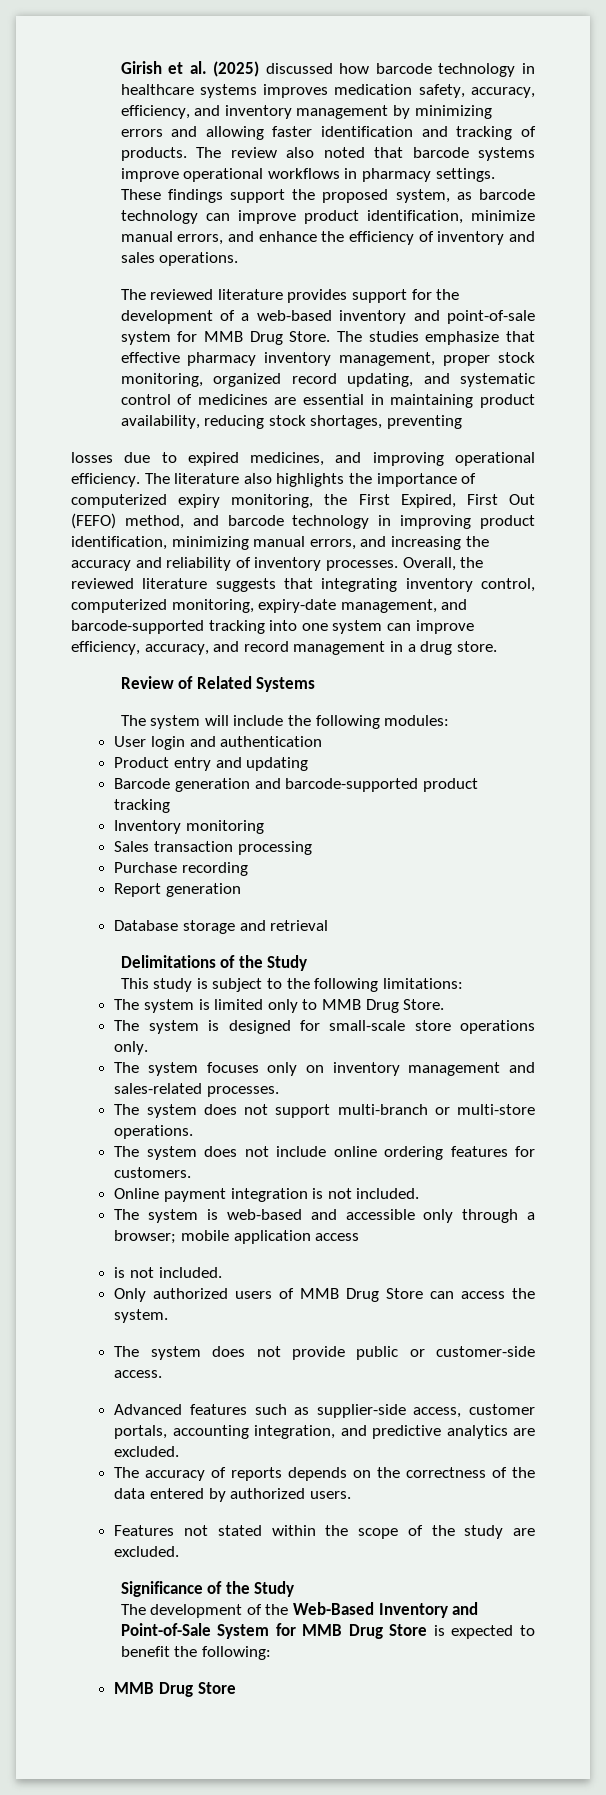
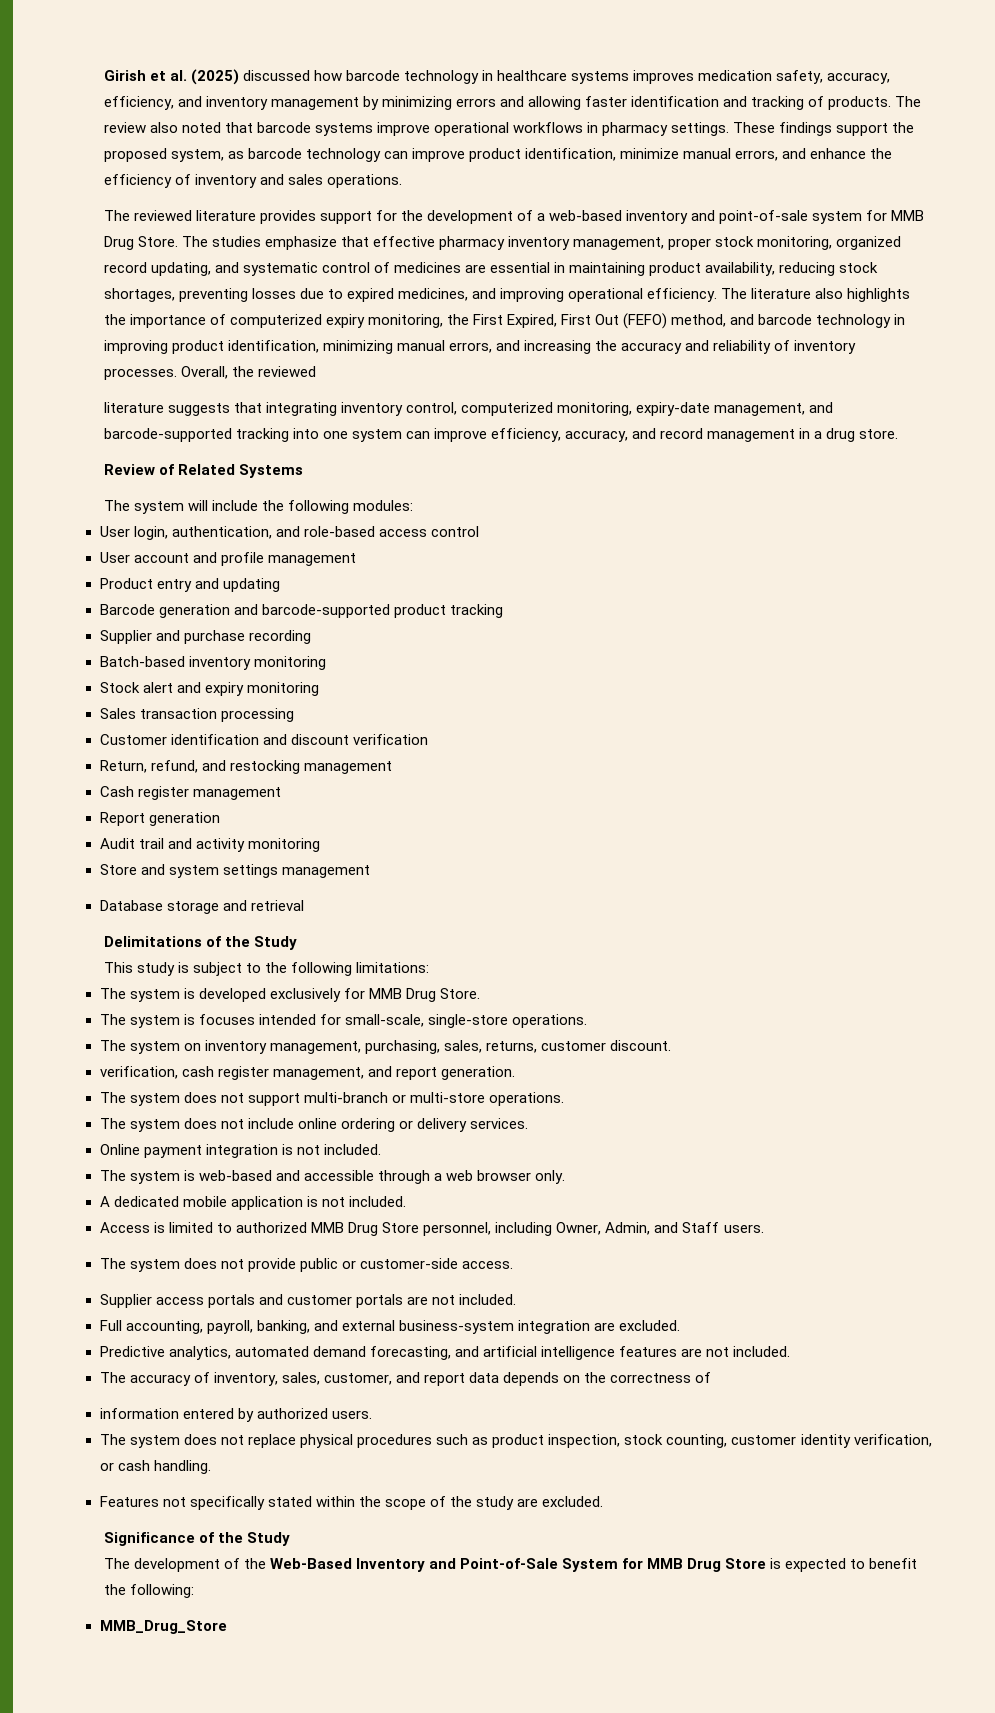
- The studies emphasize that effective pharmacy inventory management, proper stock monitoring, organized record updating, and systematic control of medicines are essential in maintaining product availability, reducing stock shortages, preventing
- losses due to expired medicines, and improving operational efficiency.
+ The studies emphasize that effective pharmacy inventory management, proper stock monitoring, organized record updating, and systematic control of medicines are essential in maintaining product availability, reducing stock shortages, preventing losses due to expired medicines, and improving operational efficiency.
- Overall, the reviewed literature suggests that integrating inventory control, computerized monitoring, expiry-date management, and barcode-supported tracking into one system can improve efficiency, accuracy, and record management in a drug store.
+ Overall, the reviewed
+ literature suggests that integrating inventory control, computerized monitoring, expiry-date management, and barcode-supported tracking into one system can improve efficiency, accuracy, and record management in a drug store.
- User login and authentication
+ User login, authentication, and role-based access control
+ User account and profile management
- Inventory monitoring
+ Supplier and purchase recording
+ Batch-based inventory monitoring
+ Stock alert and expiry monitoring
  Sales transaction processing
- Purchase recording
+ Customer identification and discount verification
+ Return, refund, and restocking management
+ Cash register management
  Report generation
+ Audit trail and activity monitoring
+ Store and system settings management
- The system is limited only to MMB Drug Store.
+ The system is developed exclusively for MMB Drug Store.
- The system is designed for small-scale store operations only.
- The system focuses only on inventory management and sales-related processes.
+ The system is focuses intended for small-scale, single-store operations.
+ The system on inventory management, purchasing, sales, returns, customer discount.
+ verification, cash register management, and report generation.
- The system does not include online ordering features for customers.
+ The system does not include online ordering or delivery services.
- The system is web-based and accessible only through a browser; mobile application access
- is not included.
- Only authorized users of MMB Drug Store can access the system.
+ The system is web-based and accessible through a web browser only.
+ A dedicated mobile application is not included.
+ Access is limited to authorized MMB Drug Store personnel, including Owner, Admin, and Staff users.
- Advanced features such as supplier-side access, customer portals, accounting integration, and predictive analytics are excluded.
- The accuracy of reports depends on the correctness of the data entered by authorized users.
+ Supplier access portals and customer portals are not included.
+ Full accounting, payroll, banking, and external business-system integration are excluded.
+ Predictive analytics, automated demand forecasting, and artificial intelligence features are not included.
+ The accuracy of inventory, sales, customer, and report data depends on the correctness of
+ information entered by authorized users.
+ The system does not replace physical procedures such as product inspection, stock counting, customer identity verification, or cash handling.
- Features not stated within the scope of the study are excluded.
+ Features not specifically stated within the scope of the study are excluded.
  The development of the Web-Based Inventory and Point-of-Sale System for MMB Drug Store is expected to benefit the following:
- MMB Drug Store
+ MMB_Drug_Store

